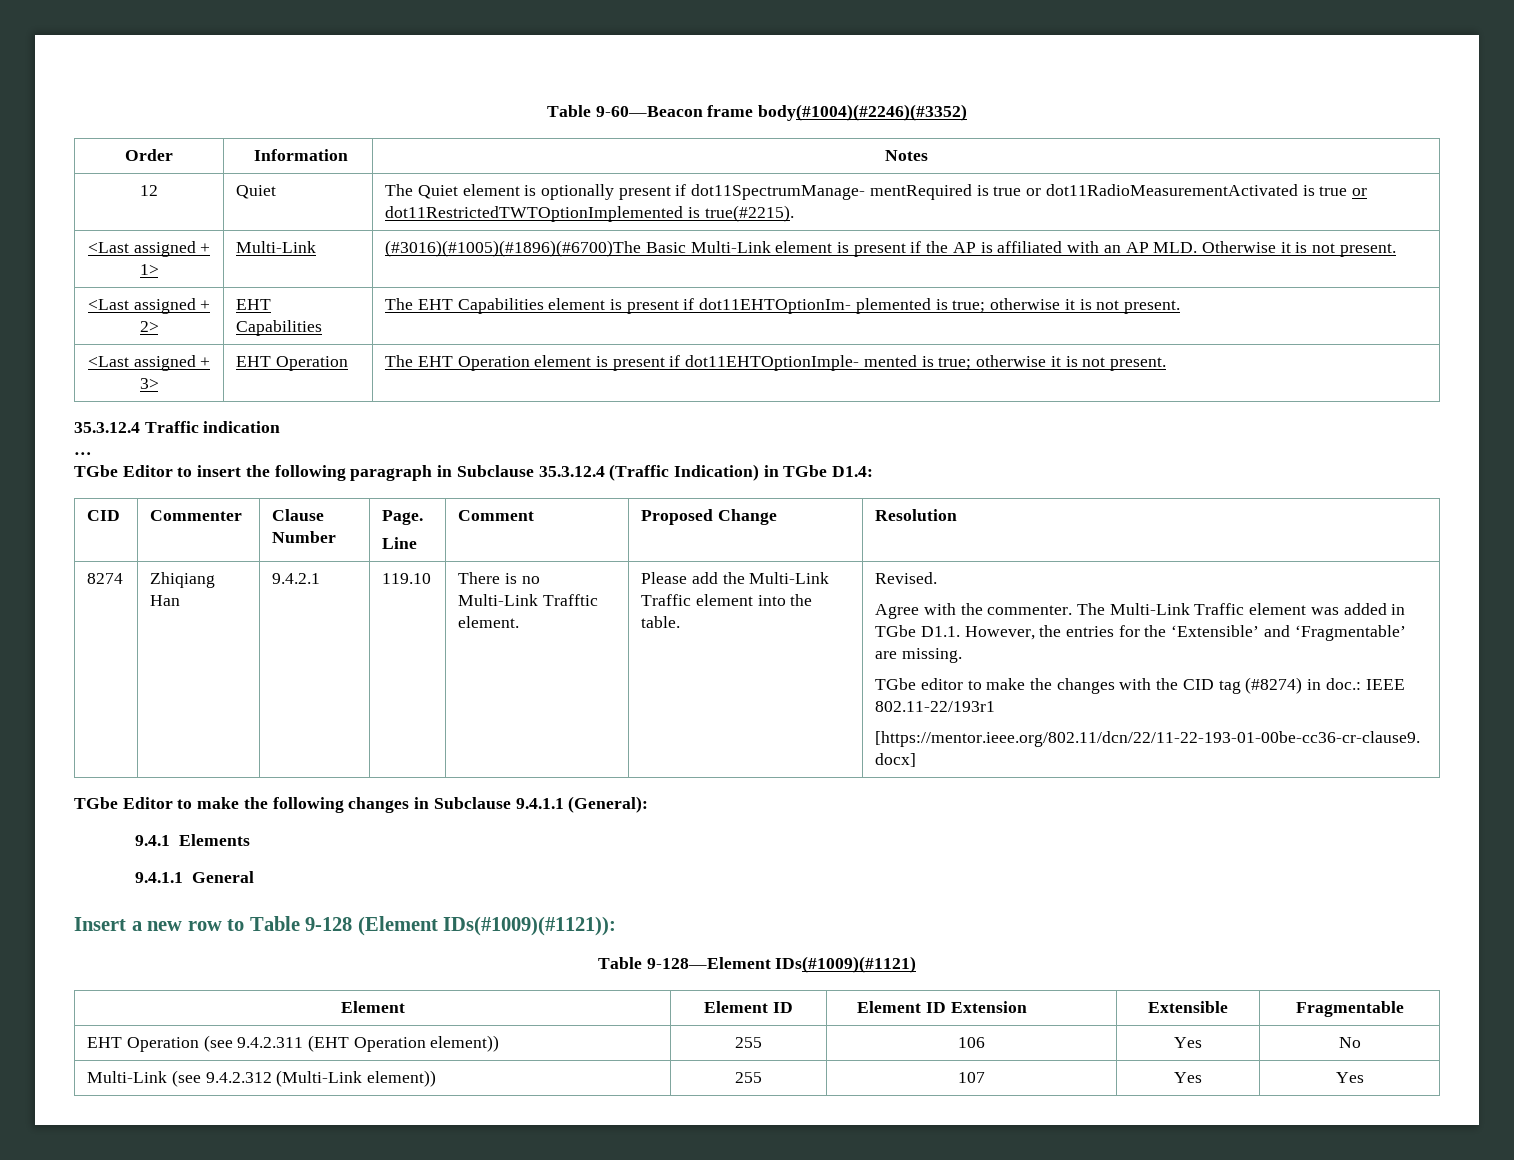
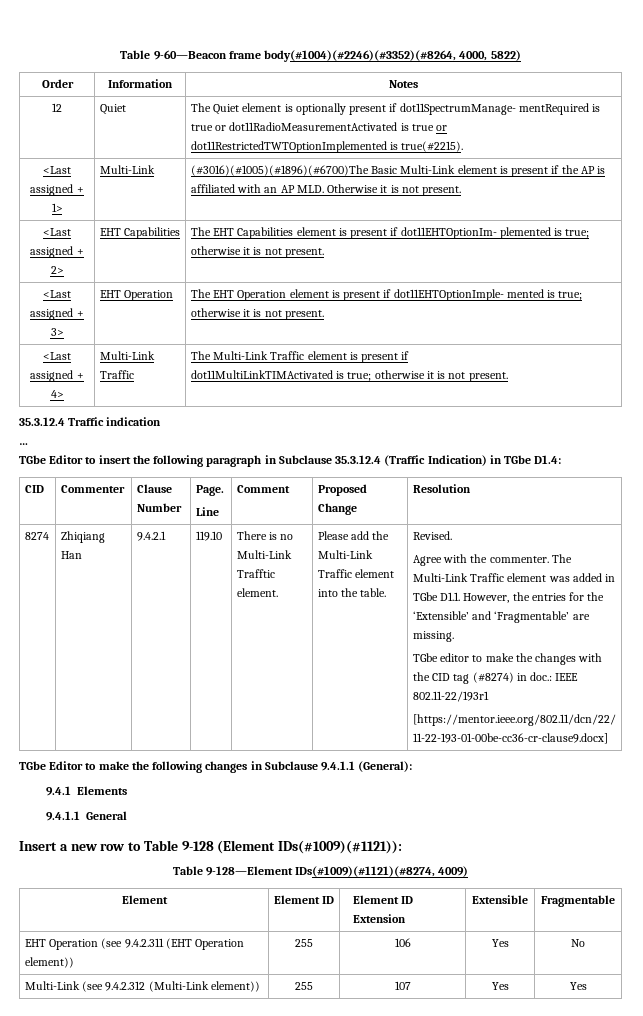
- Table 9-60—Beacon frame body(#1004)(#2246)(#3352)
+ Table 9-60—Beacon frame body(#1004)(#2246)(#3352)(#8264, 4000, 5822)
+ <Last assigned + 4> | Multi-Link Traffic | The Multi-Link Traffic element is present if
+ dot11MultiLinkTIMActivated is true; otherwise it is not present.
- Table 9-128—Element IDs(#1009)(#1121)
+ Table 9-128—Element IDs(#1009)(#1121)(#8274, 4009)

